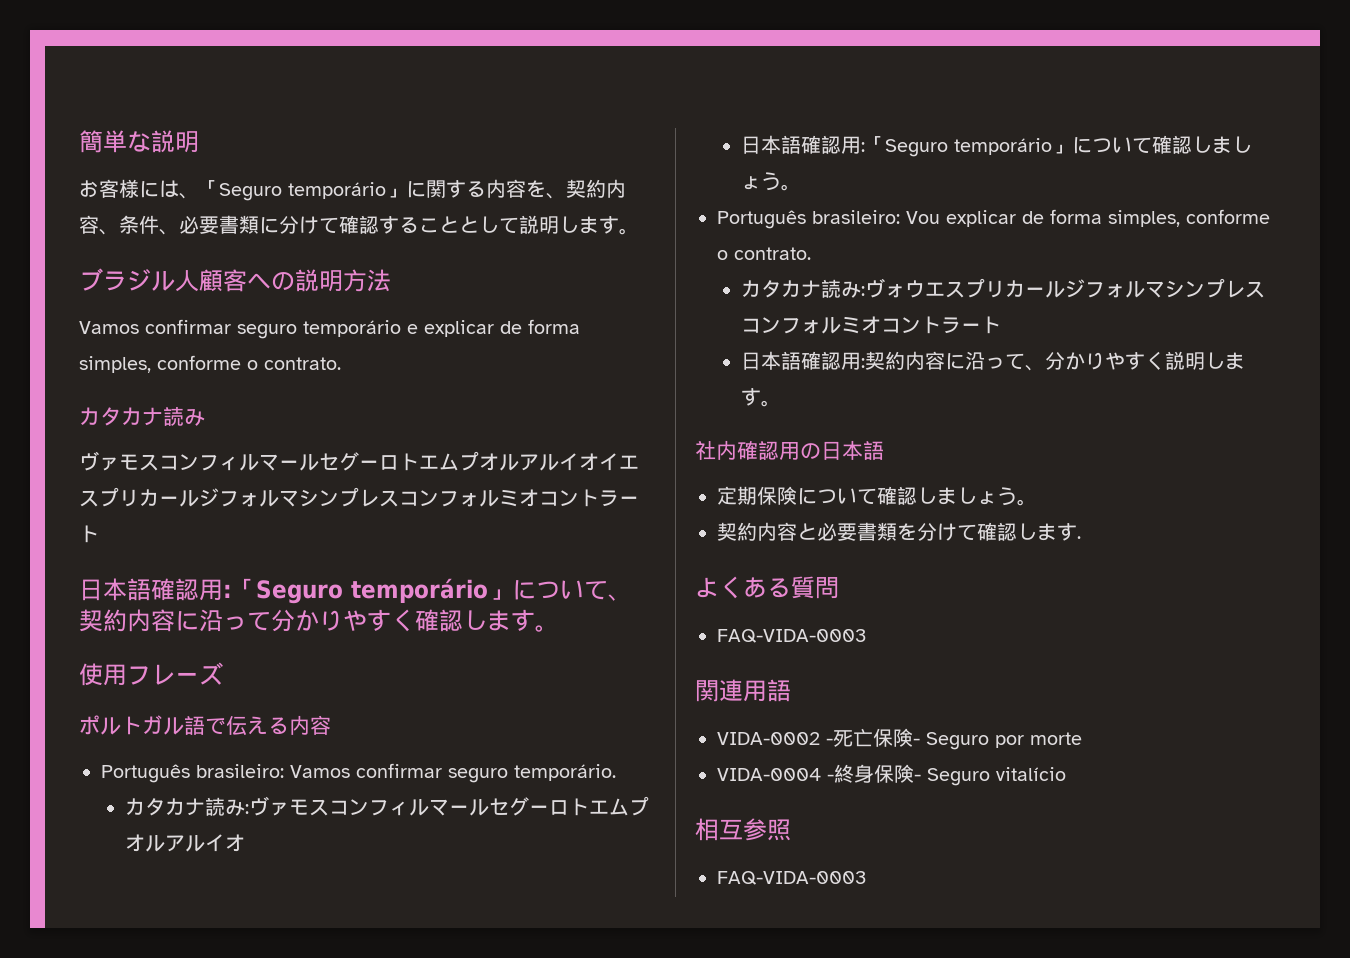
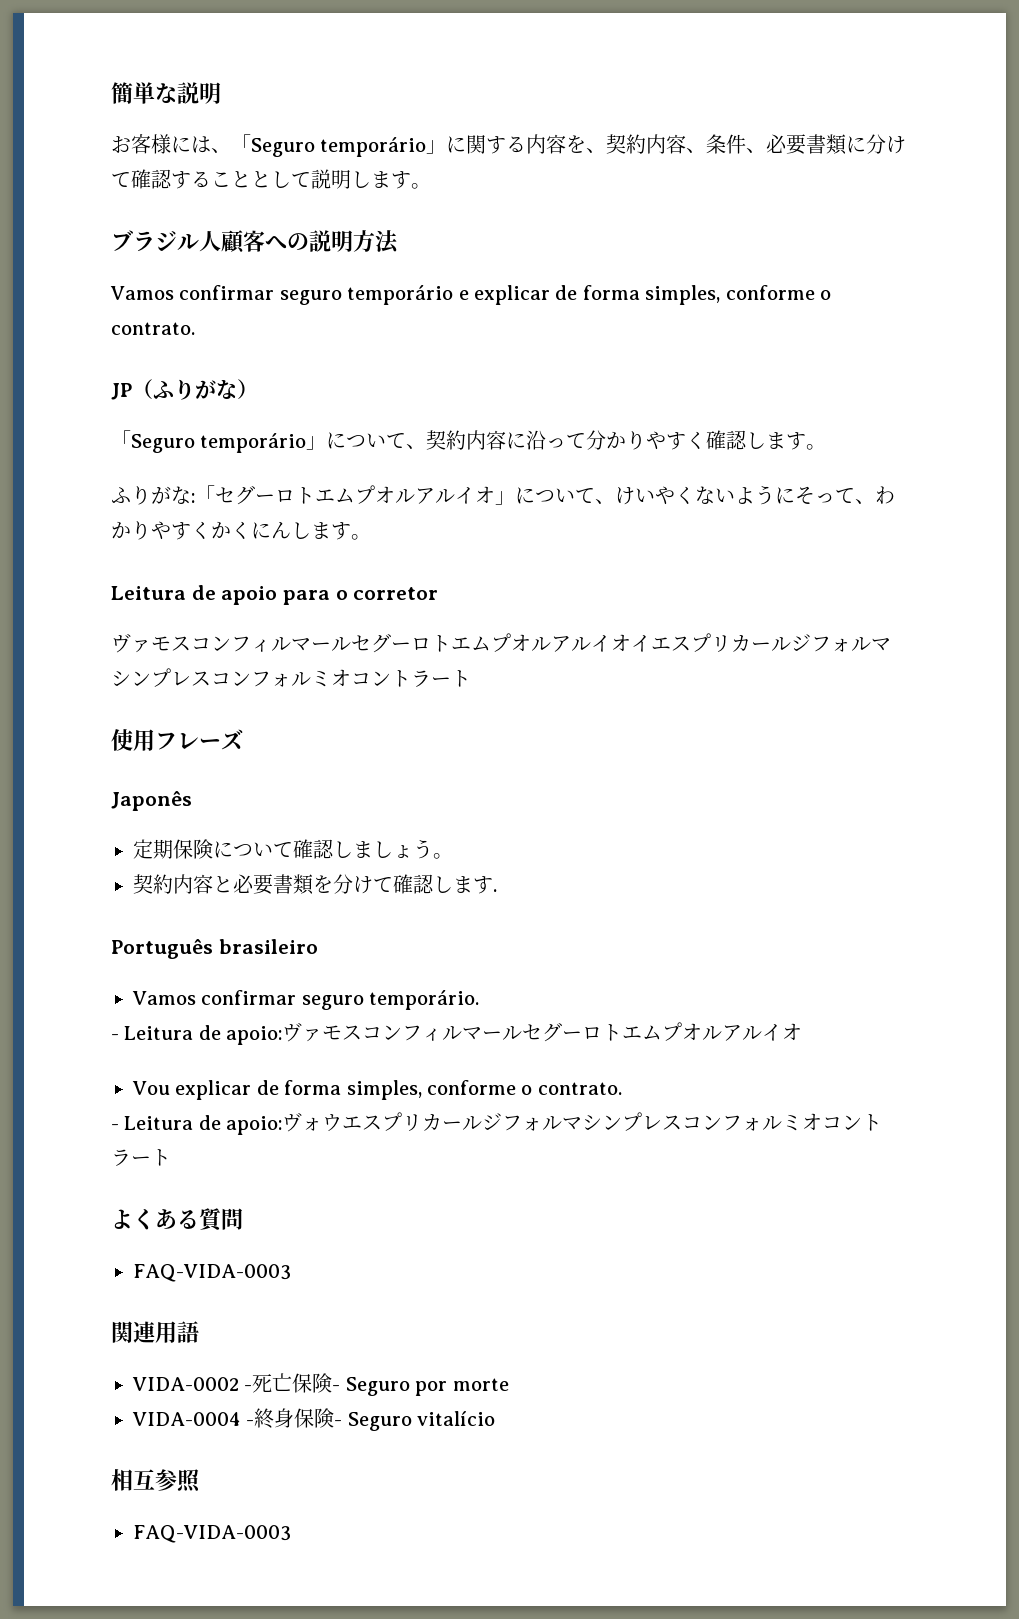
  Vamos confirmar seguro temporário e explicar de forma simples, conforme o contrato.
- カタカナ読み
+ JP（ふりがな）
+ 「Seguro temporário」について、契約内容に沿って分かりやすく確認します。
+ ふりがな:「セグーロトエムプオルアルイオ」について、けいやくないようにそって、わかりやすくかくにんします。
+ Leitura de apoio para o corretor
- 日本語確認用:「Seguro temporário」について、契約内容に沿って分かりやすく確認します。
  使用フレーズ
- ポルトガル語で伝える内容
- Português brasileiro: Vamos confirmar seguro temporário.
- カタカナ読み:ヴァモスコンフィルマールセグーロトエムプオルアルイオ
- 日本語確認用:「Seguro temporário」について確認しましょう。
- Português brasileiro: Vou explicar de forma simples, conforme o contrato.
- カタカナ読み:ヴォウエスプリカールジフォルマシンプレスコンフォルミオコントラート
- 日本語確認用:契約内容に沿って、分かりやすく説明します。
- 社内確認用の日本語
+ Japonês
+ Português brasileiro
+ Vamos confirmar seguro temporário.
+ - Leitura de apoio:ヴァモスコンフィルマールセグーロトエムプオルアルイオ
+ Vou explicar de forma simples, conforme o contrato.
+ - Leitura de apoio:ヴォウエスプリカールジフォルマシンプレスコンフォルミオコントラート

